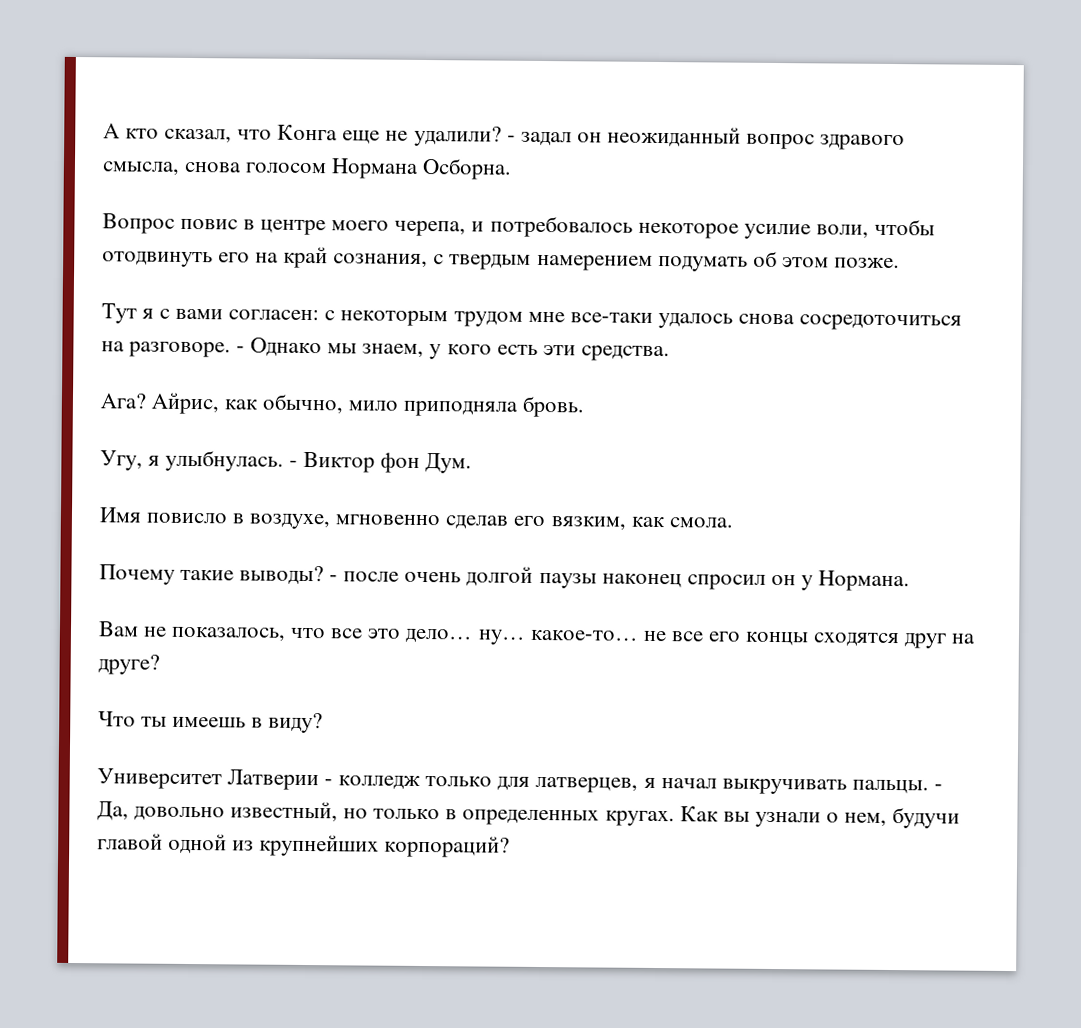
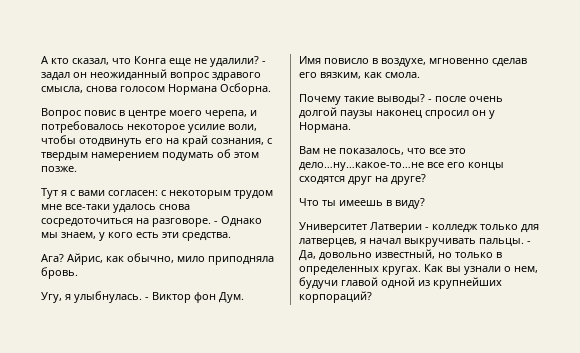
- Вам не показалось, что все это дело… ну… какое-то… не все его концы сходятся друг на друге?
+ Вам не показалось, что все это дело…ну…какое-то…не все его концы сходятся друг на друге?

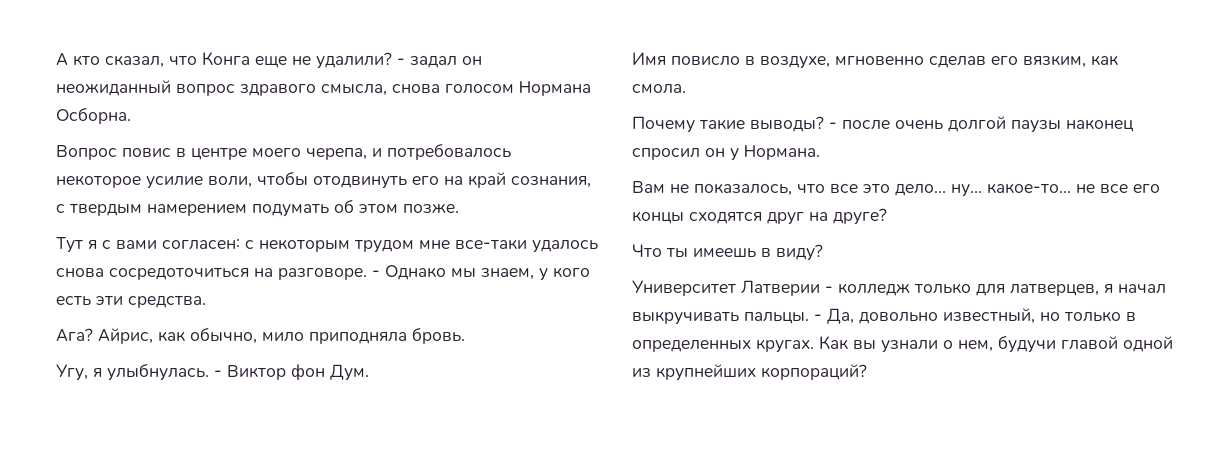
- Вам не показалось, что все это дело…ну…какое-то…не все его концы сходятся друг на друге?
+ Вам не показалось, что все это дело… ну… какое-то… не все его концы сходятся друг на друге?

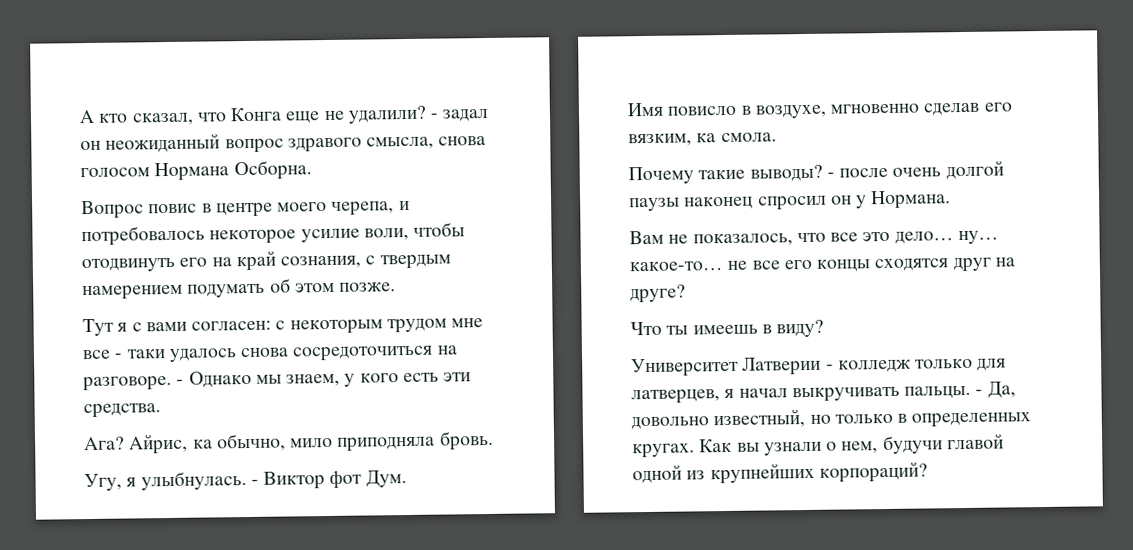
- Тут я с вами согласен: с некоторым трудом мне все-таки удалось снова сосредоточиться на разговоре.
+ Тут я с вами согласен: с некоторым трудом мне все - таки удалось снова сосредоточиться на разговоре.
- Айрис, как обычно, мило приподняла бровь.
+ Айрис, ка обычно, мило приподняла бровь.
- - Виктор фон Дум.
+ - Виктор фот Дум.
- Имя повисло в воздухе, мгновенно сделав его вязким, как смола.
+ Имя повисло в воздухе, мгновенно сделав его вязким, ка смола.

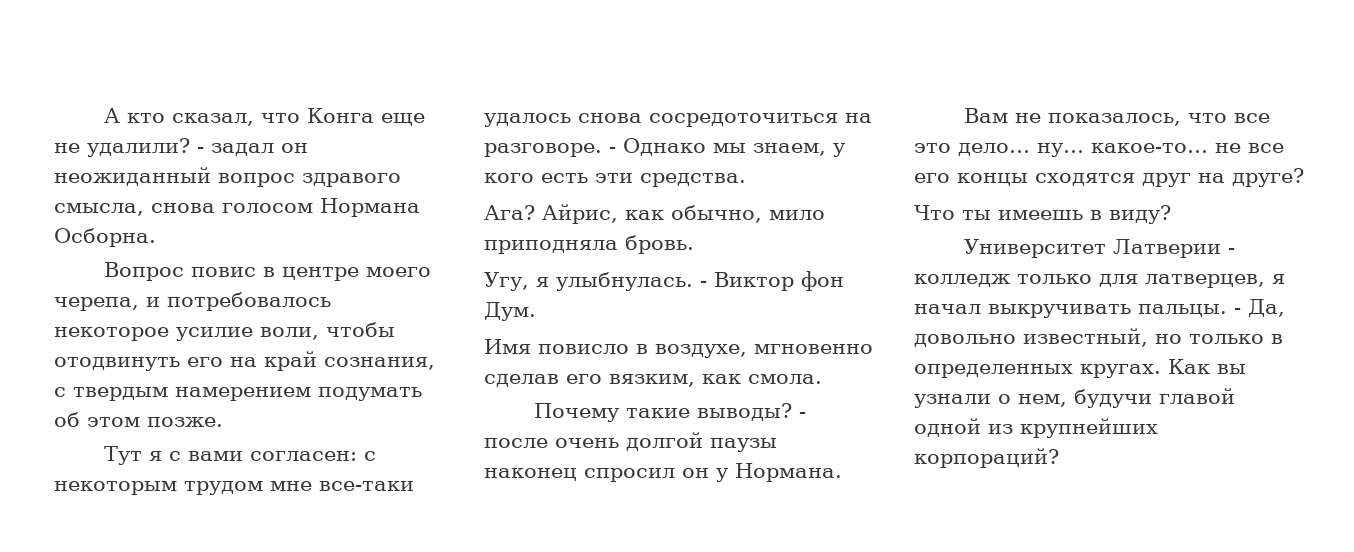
- Тут я с вами согласен: с некоторым трудом мне все - таки удалось снова сосредоточиться на разговоре.
+ Тут я с вами согласен: с некоторым трудом мне все-таки удалось снова сосредоточиться на разговоре.
- Айрис, ка обычно, мило приподняла бровь.
+ Айрис, как обычно, мило приподняла бровь.
- - Виктор фот Дум.
+ - Виктор фон Дум.
- Имя повисло в воздухе, мгновенно сделав его вязким, ка смола.
+ Имя повисло в воздухе, мгновенно сделав его вязким, как смола.

